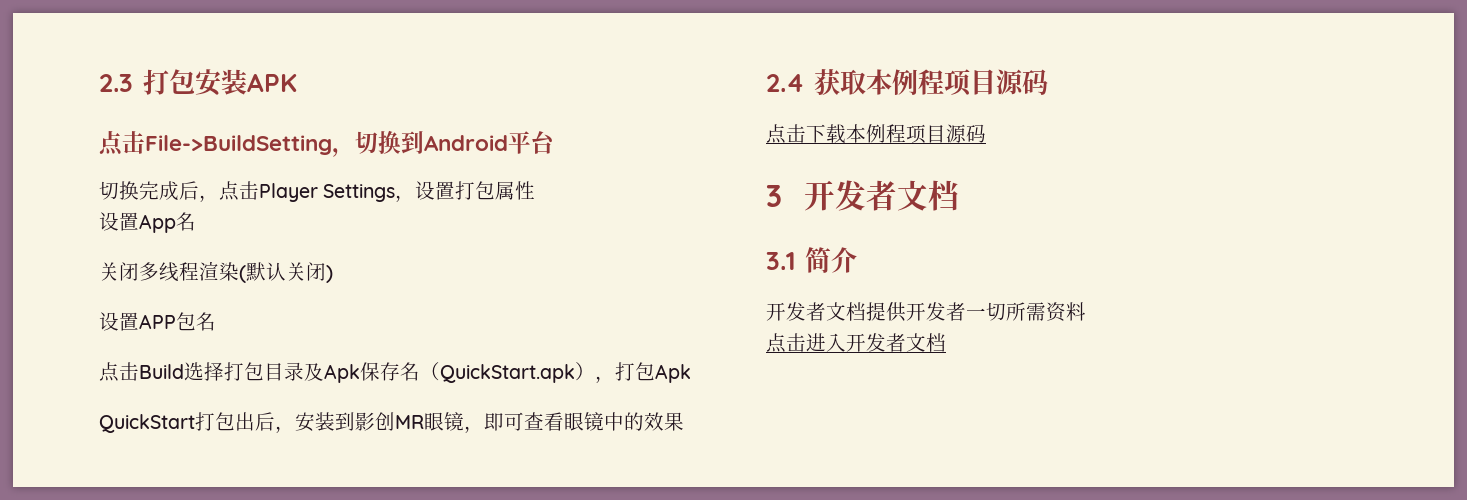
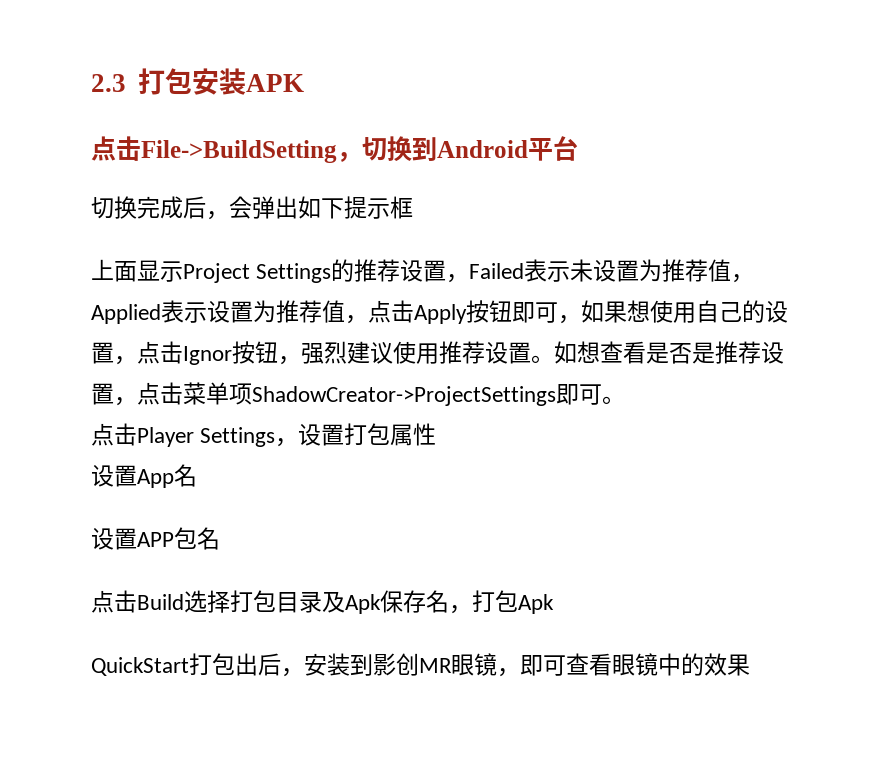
- 切换完成后，点击Player Settings，设置打包属性
+ 切换完成后，会弹出如下提示框
+ 上面显示Project Settings的推荐设置，Failed表示未设置为推荐值，Applied表示设置为推荐值，点击Apply按钮即可，如果想使用自己的设置，点击Ignor按钮，强烈建议使用推荐设置。如想查看是否是推荐设置，点击菜单项ShadowCreator->ProjectSettings即可。
+ 点击Player Settings，设置打包属性
- 关闭多线程渲染(默认关闭)
- 点击Build选择打包目录及Apk保存名（QuickStart.apk），打包Apk
+ 点击Build选择打包目录及Apk保存名，打包Apk
- 2.4获取本例程项目源码
- 点击下载本例程项目源码
- 3开发者文档
- 3.1简介
- 开发者文档提供开发者一切所需资料
- 点击进入开发者文档

